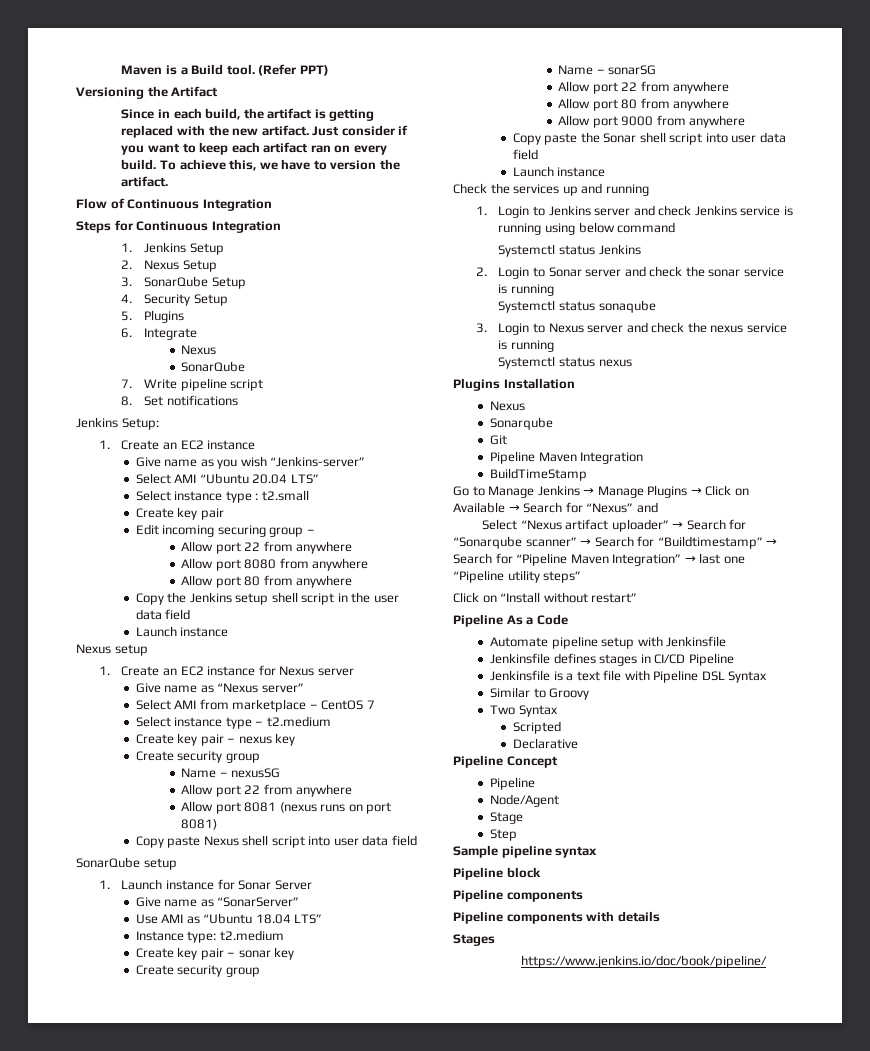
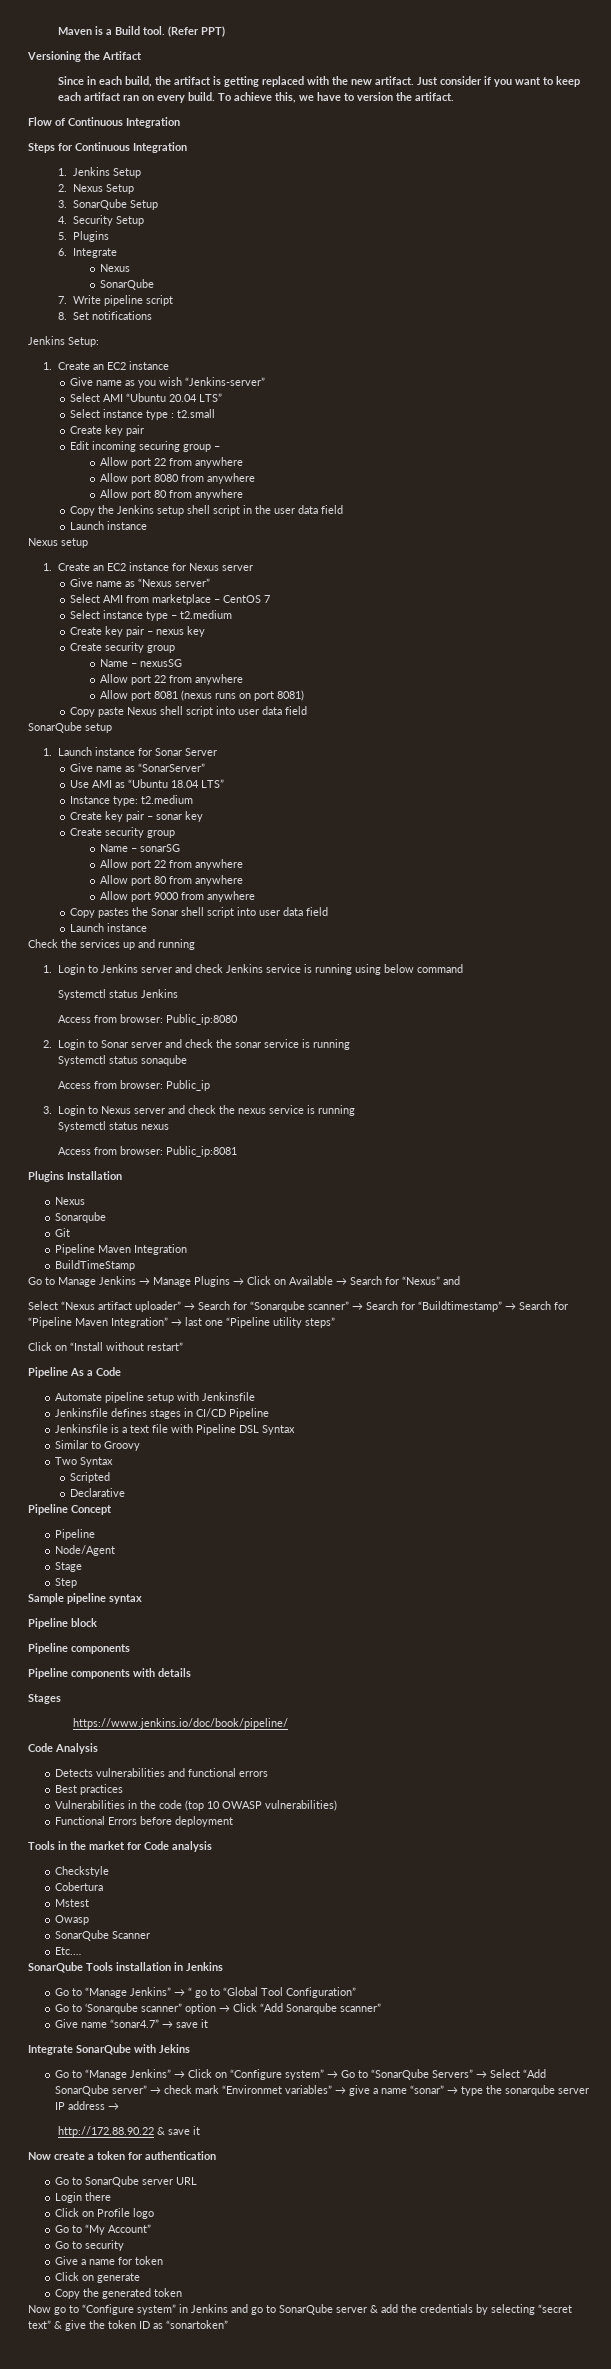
- Copy paste the Sonar shell script into user data field
+ Copy pastes the Sonar shell script into user data field
+ Access from browser: Public_ip:8080
+ Access from browser: Public_ip
+ Access from browser: Public_ip:8081
+ Code Analysis
+ Detects vulnerabilities and functional errors
+ Best practices
+ Vulnerabilities in the code (top 10 OWASP vulnerabilities)
+ Functional Errors before deployment
+ Tools in the market for Code analysis
+ Checkstyle
+ Cobertura
+ Mstest
+ Owasp
+ SonarQube Scanner
+ Etc.…
+ SonarQube Tools installation in Jenkins
+ Go to “Manage Jenkins” → “ go to “Global Tool Configuration”
+ Go to ‘Sonarqube scanner” option → Click “Add Sonarqube scanner”
+ Give name “sonar4.7” → save it
+ Integrate SonarQube with Jekins
+ Go to “Manage Jenkins” → Click on “Configure system” → Go to “SonarQube Servers” → Select “Add SonarQube server” → check mark “Environmet variables” → give a name “sonar” → type the sonarqube server IP address →
+ http://172.88.90.22 & save it
+ Now create a token for authentication
+ Go to SonarQube server URL
+ Login there
+ Click on Profile logo
+ Go to “My Account”
+ Go to security
+ Give a name for token
+ Click on generate
+ Copy the generated token
+ Now go to “Configure system” in Jenkins and go to SonarQube server & add the credentials by selecting “secret text” & give the token ID as “sonartoken”

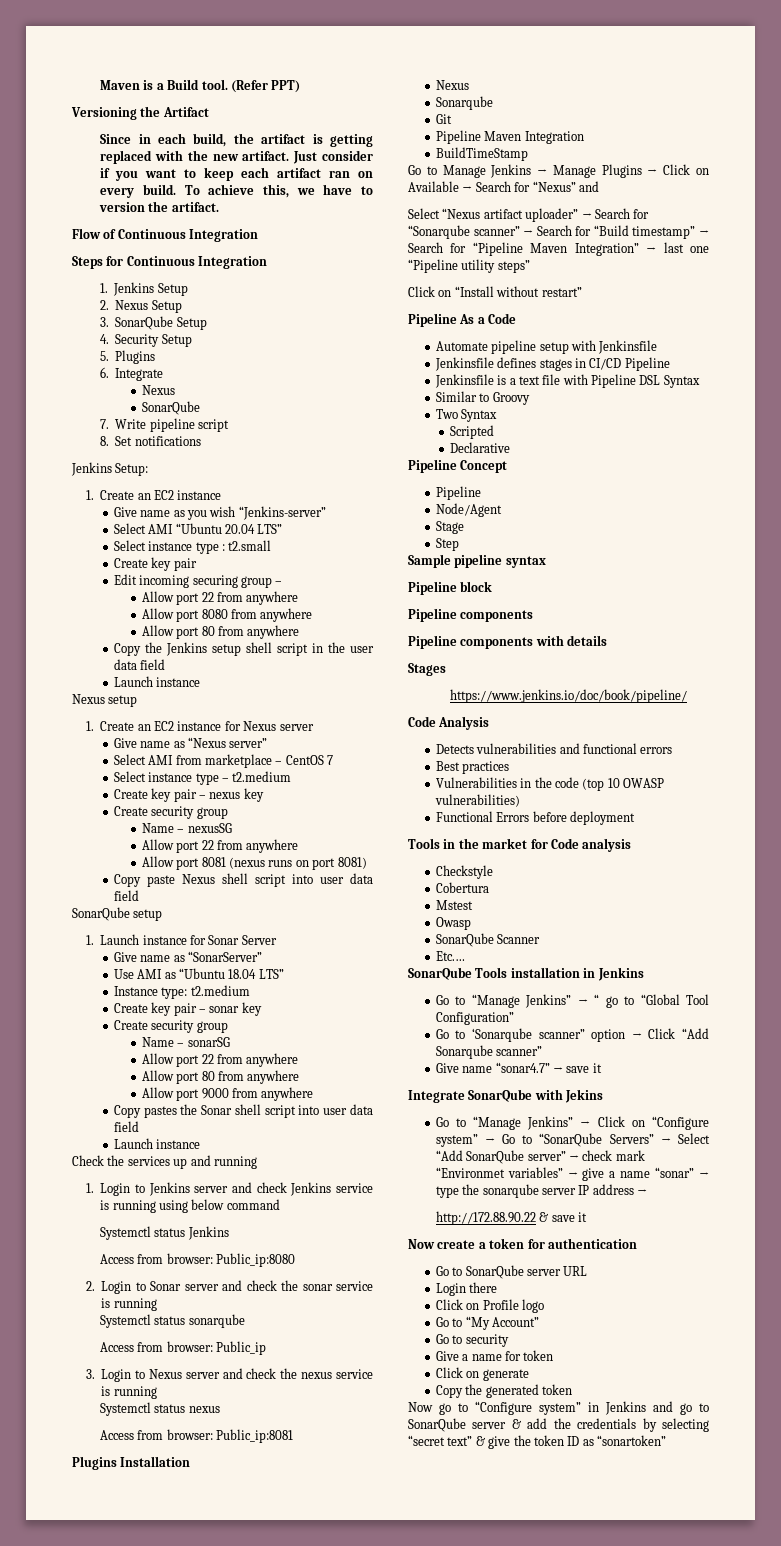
- Systemctl status sonaqube
+ Systemctl status sonarqube
- Select “Nexus artifact uploader” → Search for “Sonarqube scanner” → Search for “Buildtimestamp” → Search for “Pipeline Maven Integration” → last one “Pipeline utility steps”
+ Select “Nexus artifact uploader” → Search for “Sonarqube scanner” → Search for “Build timestamp” → Search for “Pipeline Maven Integration” → last one “Pipeline utility steps”

